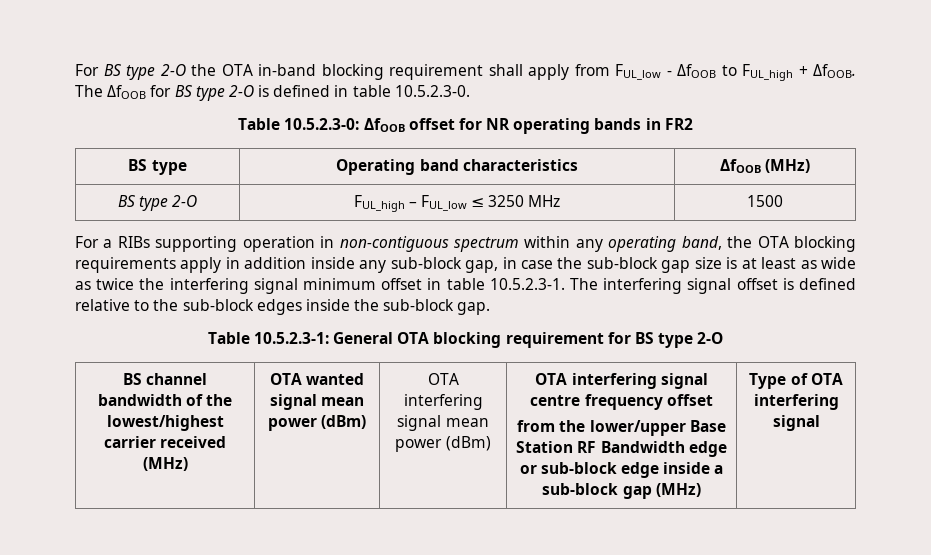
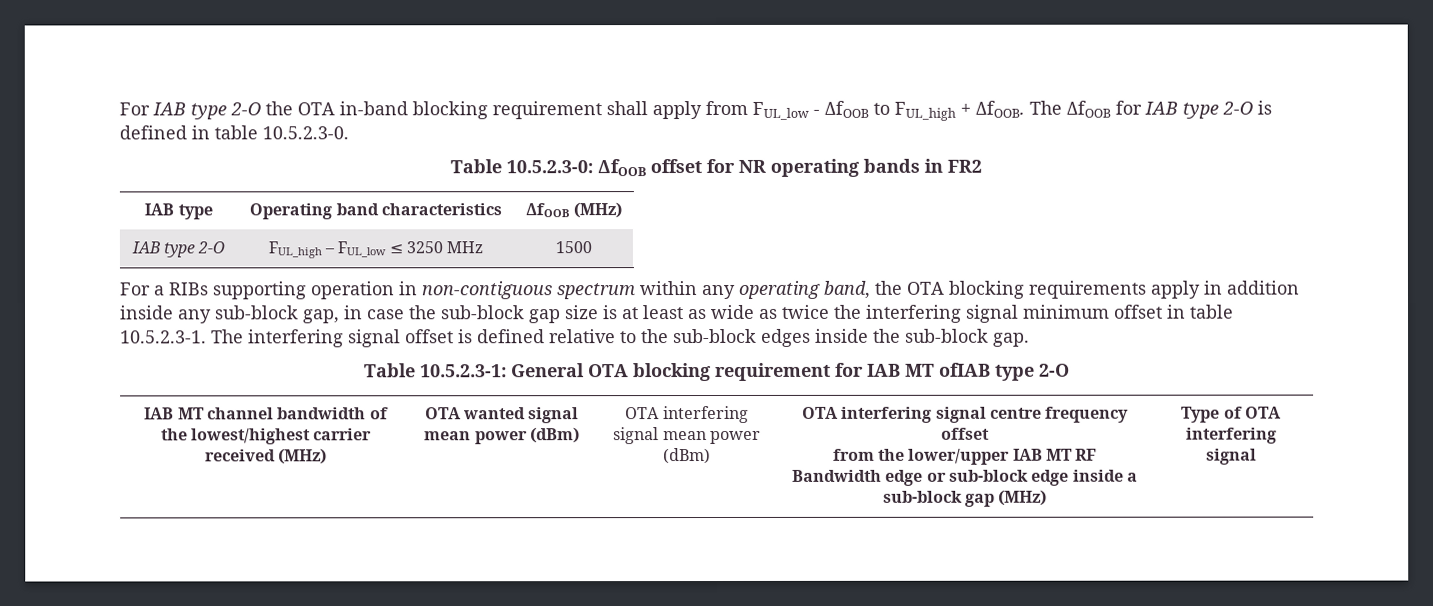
- For BS type 2-O the OTA in-band blocking requirement shall apply from FUL_low - ΔfOOB to FUL_high + ΔfOOB.
+ For IAB type 2-O the OTA in-band blocking requirement shall apply from FUL_low - ΔfOOB to FUL_high + ΔfOOB.
- The ΔfOOB for BS type 2-O is defined in table 10.5.2.3-0.
+ The ΔfOOB for IAB type 2-O is defined in table 10.5.2.3-0.
- BS type | Operating band characteristics | ΔfOOB (MHz)
+ IAB type | Operating band characteristics | ΔfOOB (MHz)
- BS type 2-O | FUL_high – FUL_low ≤ 3250 MHz | 1500
+ IAB type 2-O | FUL_high – FUL_low ≤ 3250 MHz | 1500
- Table 10.5.2.3-1: General OTA blocking requirement for BS type 2-O
+ Table 10.5.2.3-1: General OTA blocking requirement for IAB MT ofIAB type 2-O
- BS channel bandwidth of the lowest/highest carrier received (MHz)
+ IAB MT channel bandwidth of the lowest/highest carrier received (MHz)
- from the lower/upper Base Station RF Bandwidth edge or sub-block edge inside a sub-block gap (MHz)
+ from the lower/upper IAB MT RF Bandwidth edge or sub-block edge inside a sub-block gap (MHz)

